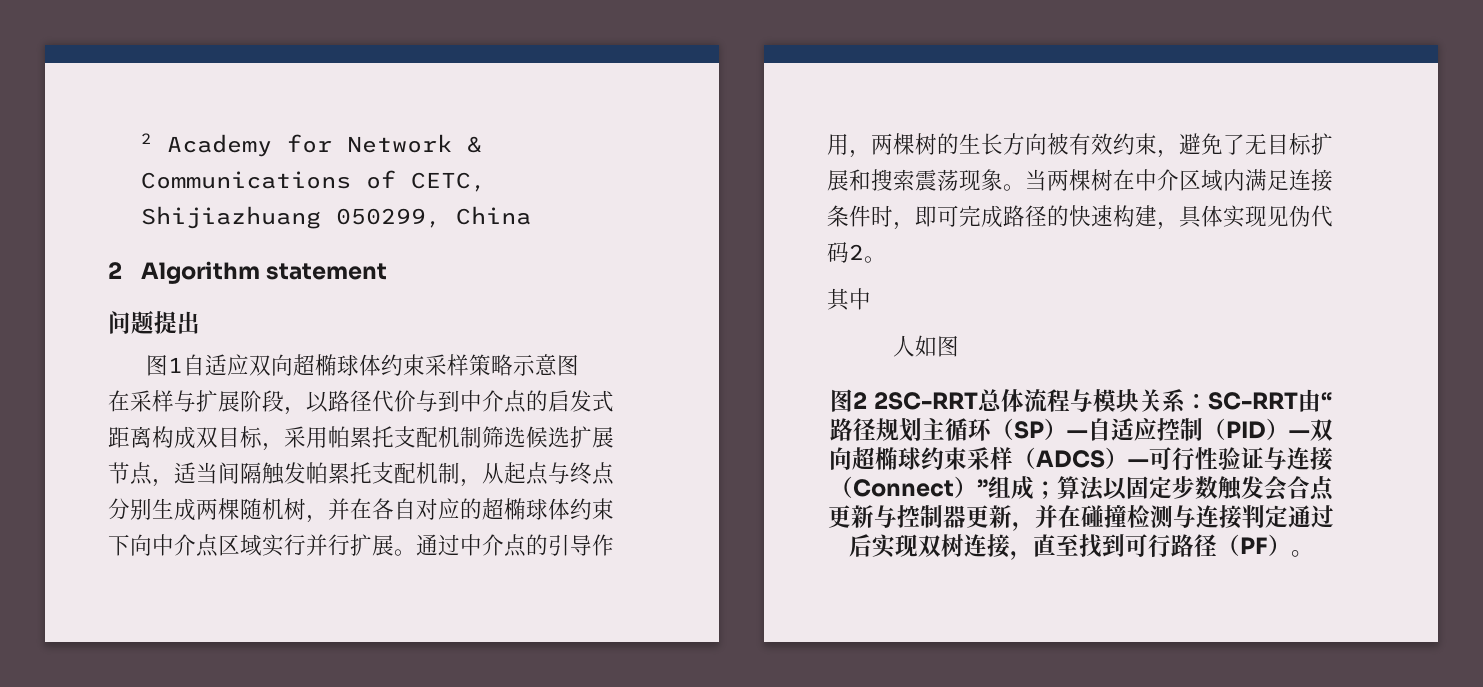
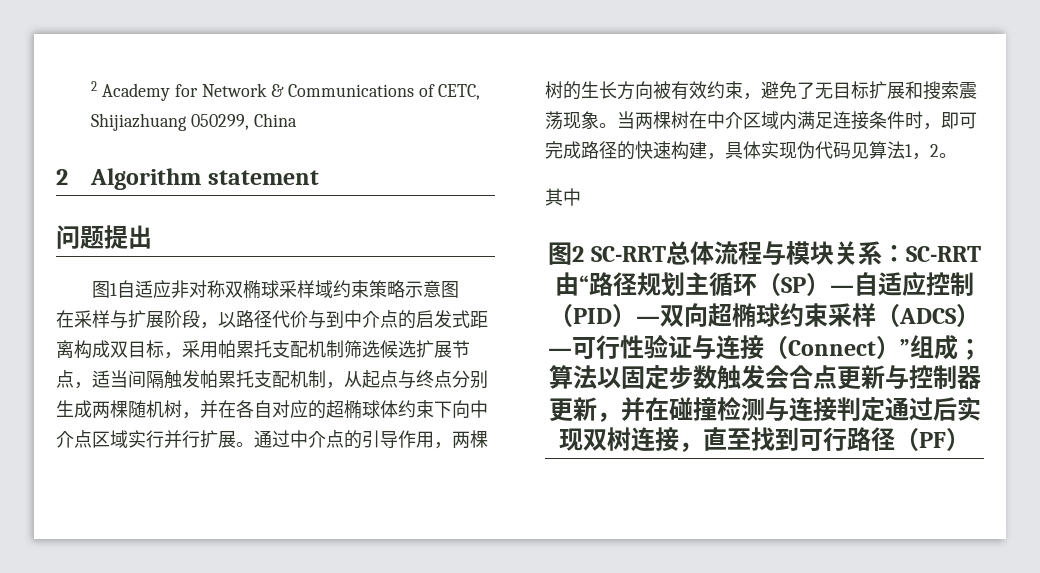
- 图1自适应双向超椭球体约束采样策略示意图
+ 图1自适应非对称双椭球采样域约束策略示意图
- 当两棵树在中介区域内满足连接条件时，即可完成路径的快速构建，具体实现见伪代码2。
+ 当两棵树在中介区域内满足连接条件时，即可完成路径的快速构建，具体实现伪代码见算法1，2。
- 人如图
- 图2 2SC-RRT总体流程与模块关系：
+ 图2 SC-RRT总体流程与模块关系：
- 算法以固定步数触发会合点更新与控制器更新，并在碰撞检测与连接判定通过后实现双树连接，直至找到可行路径（PF）。
+ 算法以固定步数触发会合点更新与控制器更新，并在碰撞检测与连接判定通过后实现双树连接，直至找到可行路径（PF）

